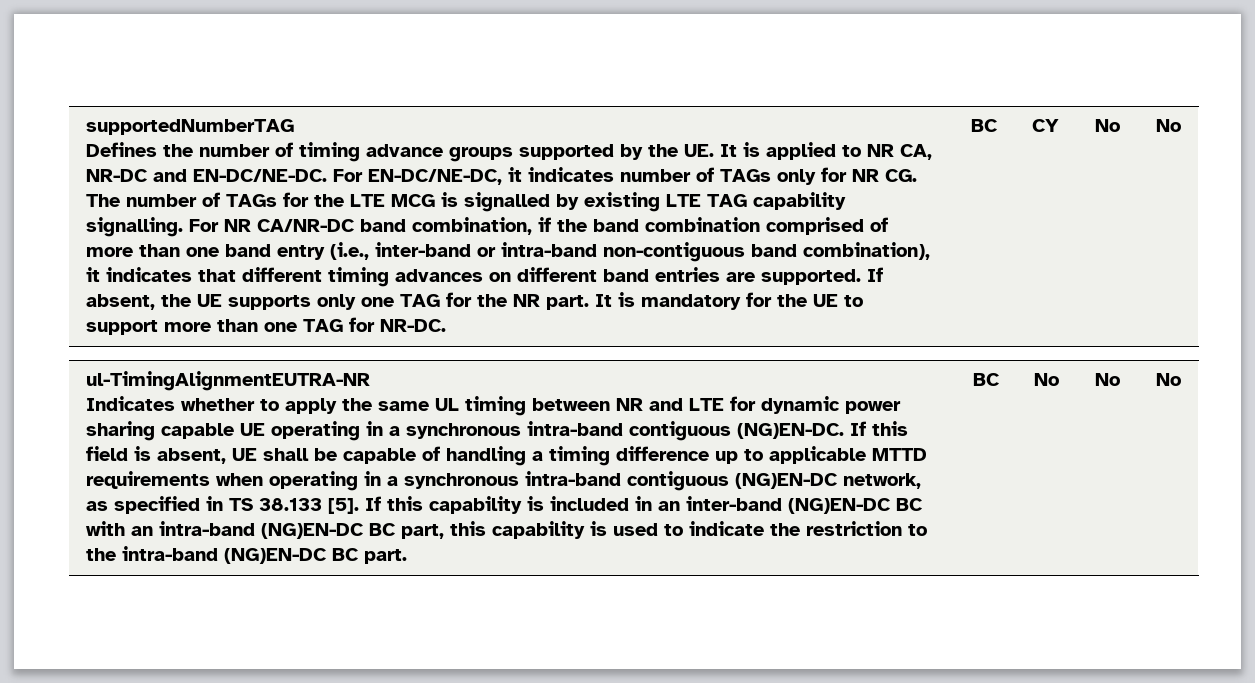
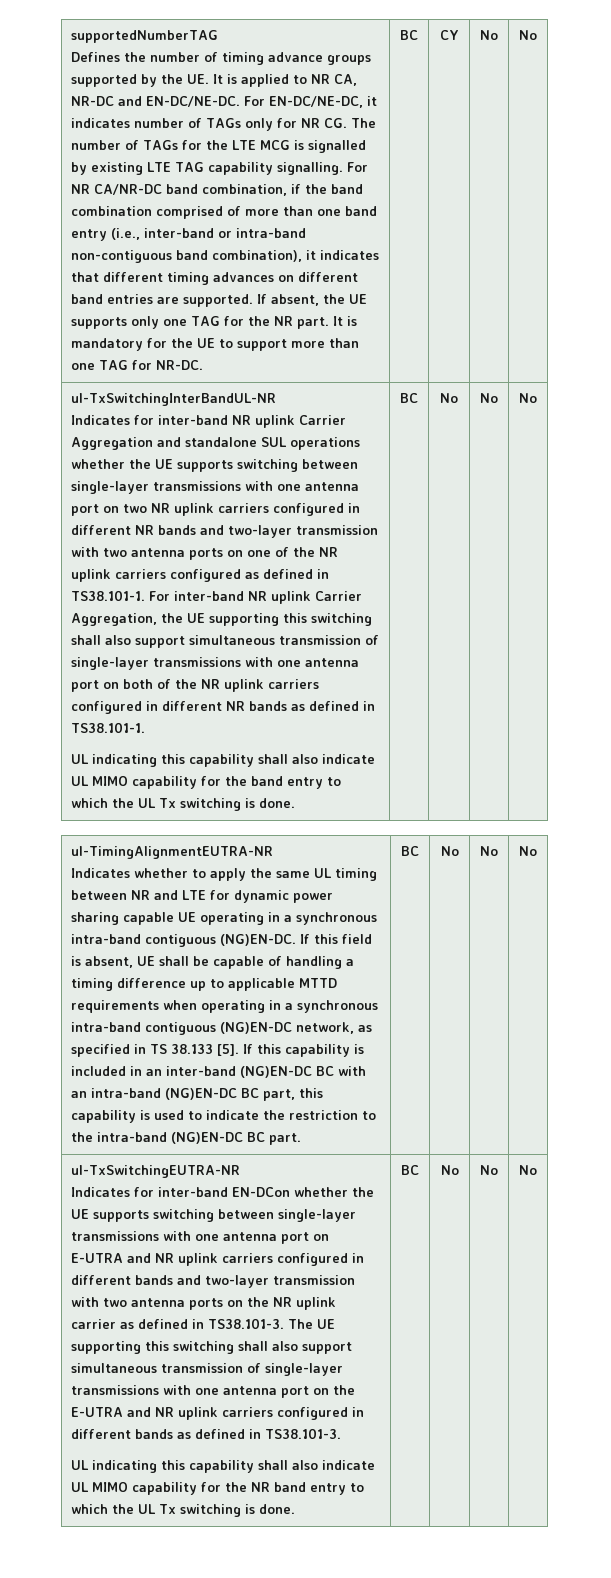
+ ul-TxSwitchingInterBandUL-NR
+ Indicates for inter-band NR uplink Carrier Aggregation and standalone SUL operations whether the UE supports switching between single-layer transmissions with one antenna port on two NR uplink carriers configured in different NR bands and two-layer transmission with two antenna ports on one of the NR uplink carriers configured as defined in TS38.101-1. For inter-band NR uplink Carrier Aggregation, the UE supporting this switching shall also support simultaneous transmission of single-layer transmissions with one antenna port on both of the NR uplink carriers configured in different NR bands as defined in TS38.101-1.
+ UL indicating this capability shall also indicate UL MIMO capability for the band entry to which the UL Tx switching is done. | BC | No | No | No
+ ul-TxSwitchingEUTRA-NR
+ Indicates for inter-band EN-DCon whether the UE supports switching between single-layer transmissions with one antenna port on E-UTRA and NR uplink carriers configured in different bands and two-layer transmission with two antenna ports on the NR uplink carrier as defined in TS38.101-3. The UE supporting this switching shall also support simultaneous transmission of single-layer transmissions with one antenna port on the E-UTRA and NR uplink carriers configured in different bands as defined in TS38.101-3.
+ UL indicating this capability shall also indicate UL MIMO capability for the NR band entry to which the UL Tx switching is done. | BC | No | No | No

